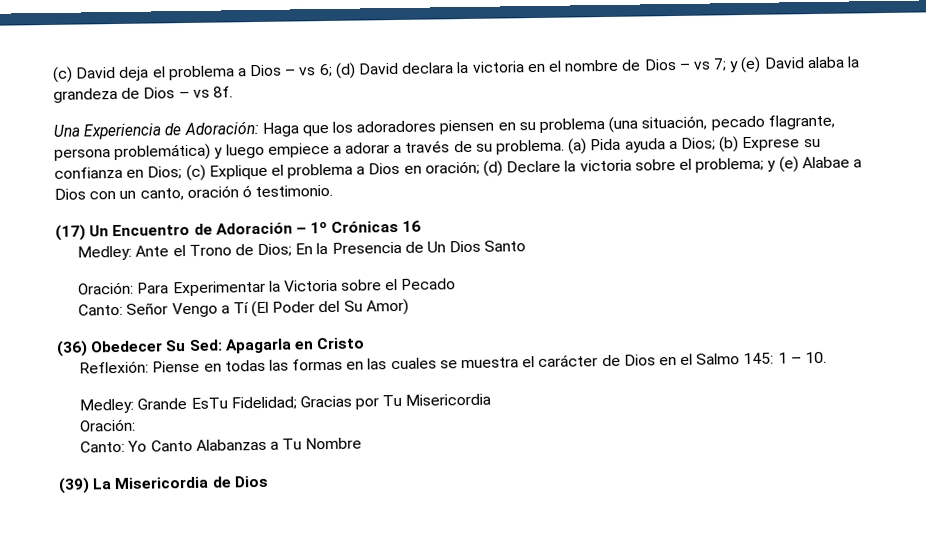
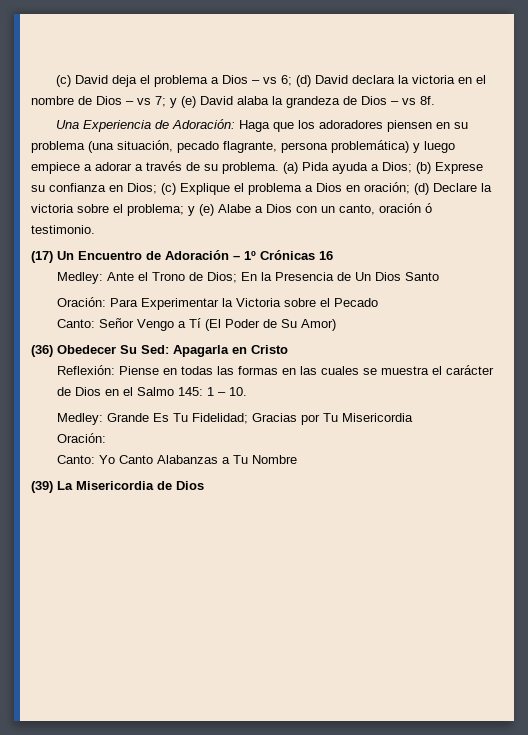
- (a) Pida ayuda a Dios; (b) Exprese su confianza en Dios; (c) Explique el problema a Dios en oración; (d) Declare la victoria sobre el problema; y (e) Alabae a Dios con un canto, oración ó testimonio.
+ (a) Pida ayuda a Dios; (b) Exprese su confianza en Dios; (c) Explique el problema a Dios en oración; (d) Declare la victoria sobre el problema; y (e) Alabe a Dios con un canto, oración ó testimonio.
- Canto: Señor Vengo a Tí (El Poder del Su Amor)
+ Canto: Señor Vengo a Tí (El Poder de Su Amor)
- Medley: Grande EsTu Fidelidad; Gracias por Tu Misericordia
+ Medley: Grande Es Tu Fidelidad; Gracias por Tu Misericordia

